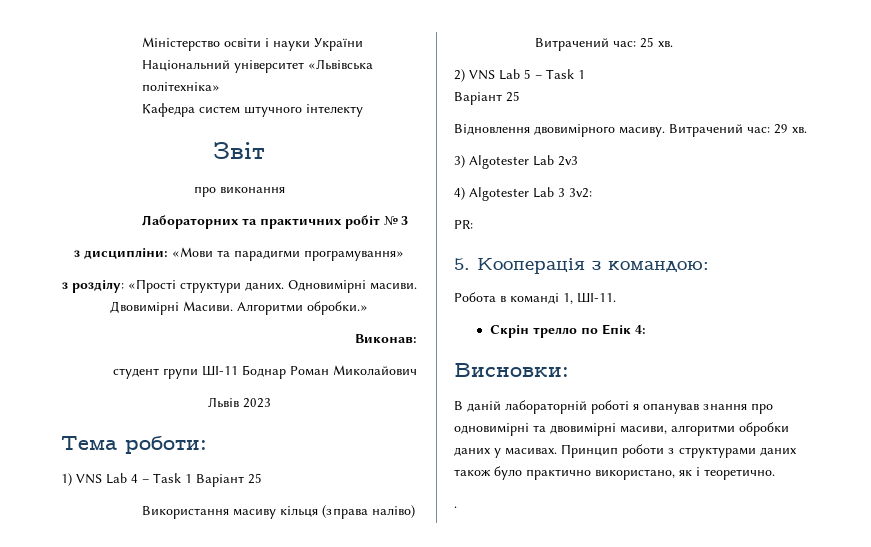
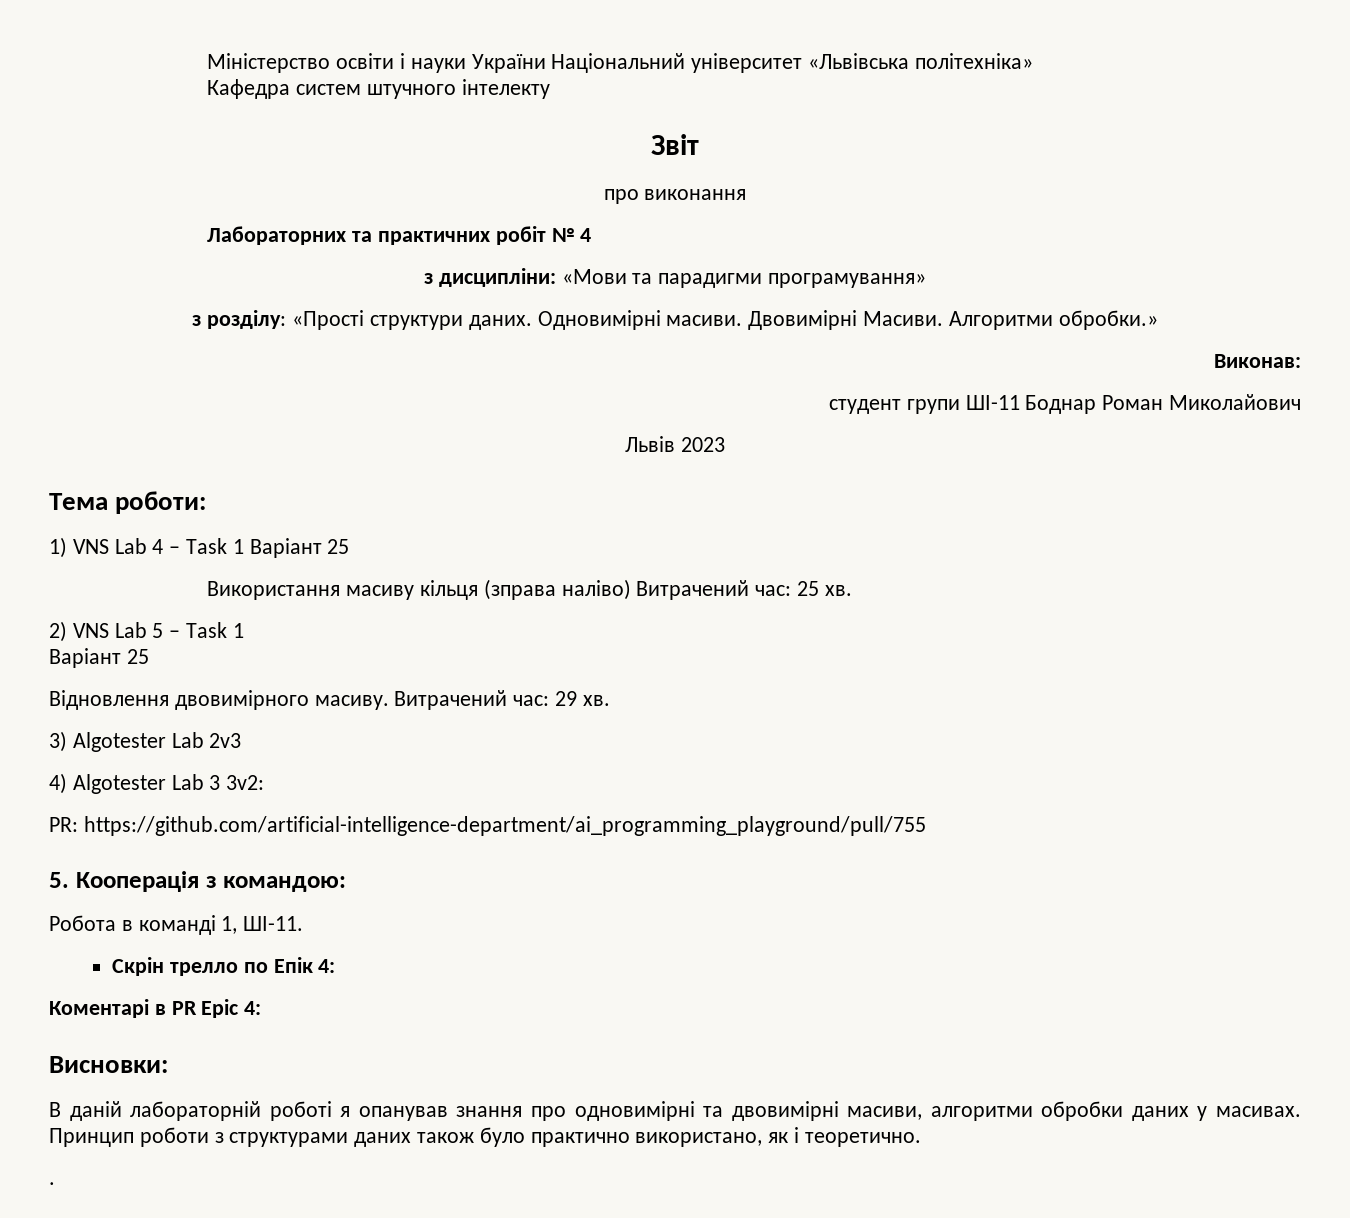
- Лабораторних та практичних робіт № 3
+ Лабораторних та практичних робіт № 4
- PR:
+ PR: https://github.com/artificial-intelligence-department/ai_programming_playground/pull/755
+ Коментарі в PR Epic 4:

